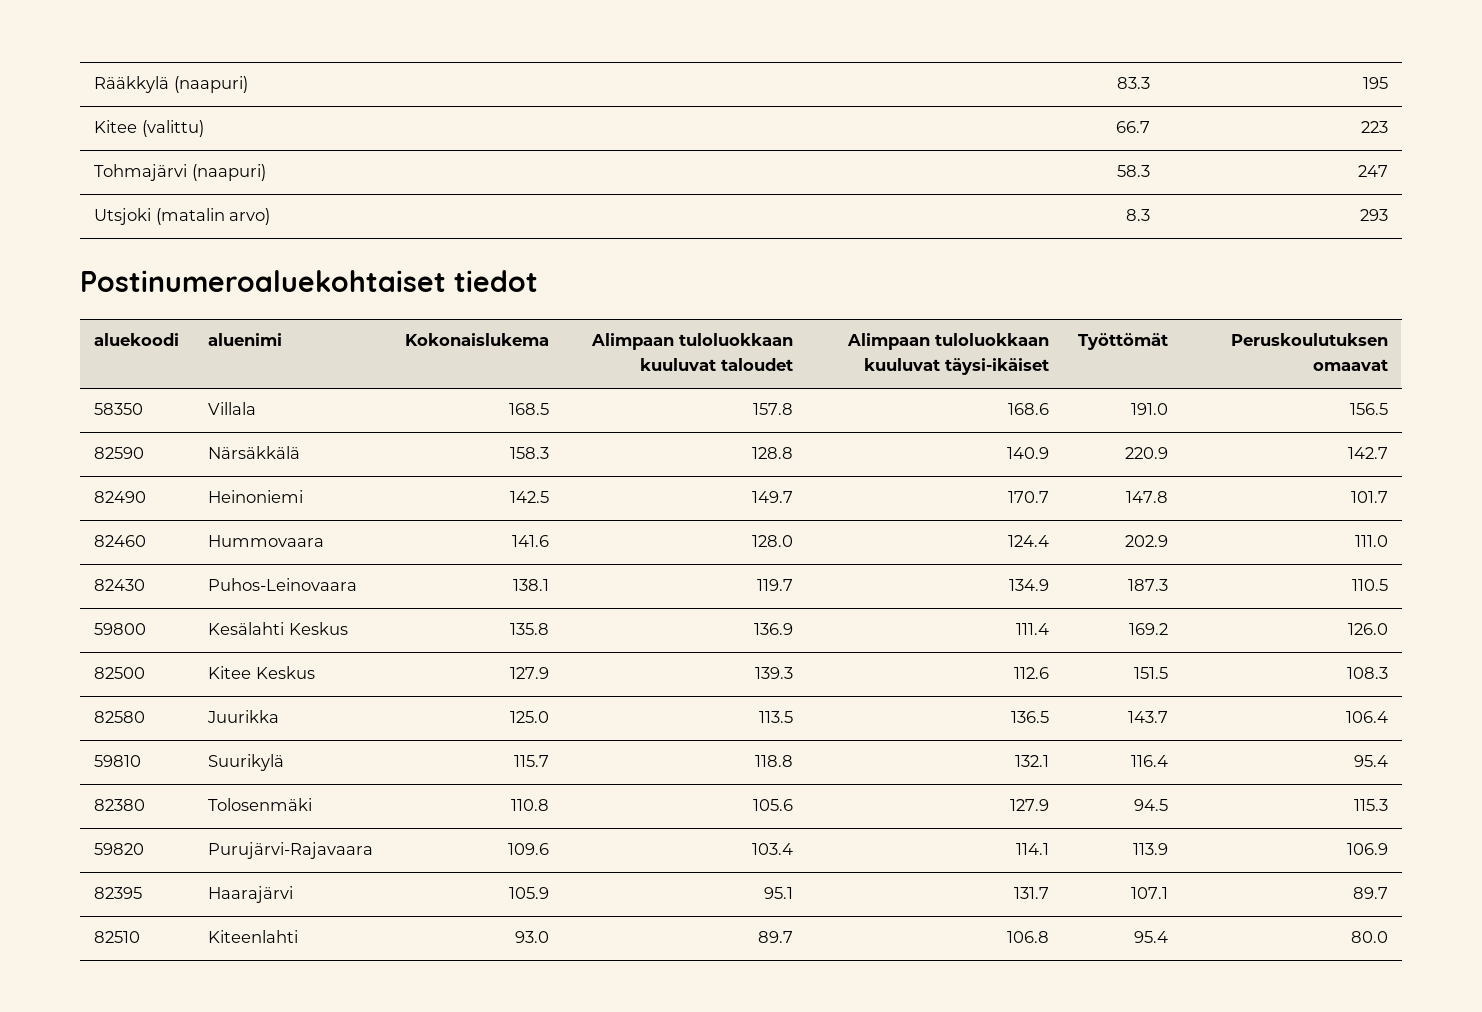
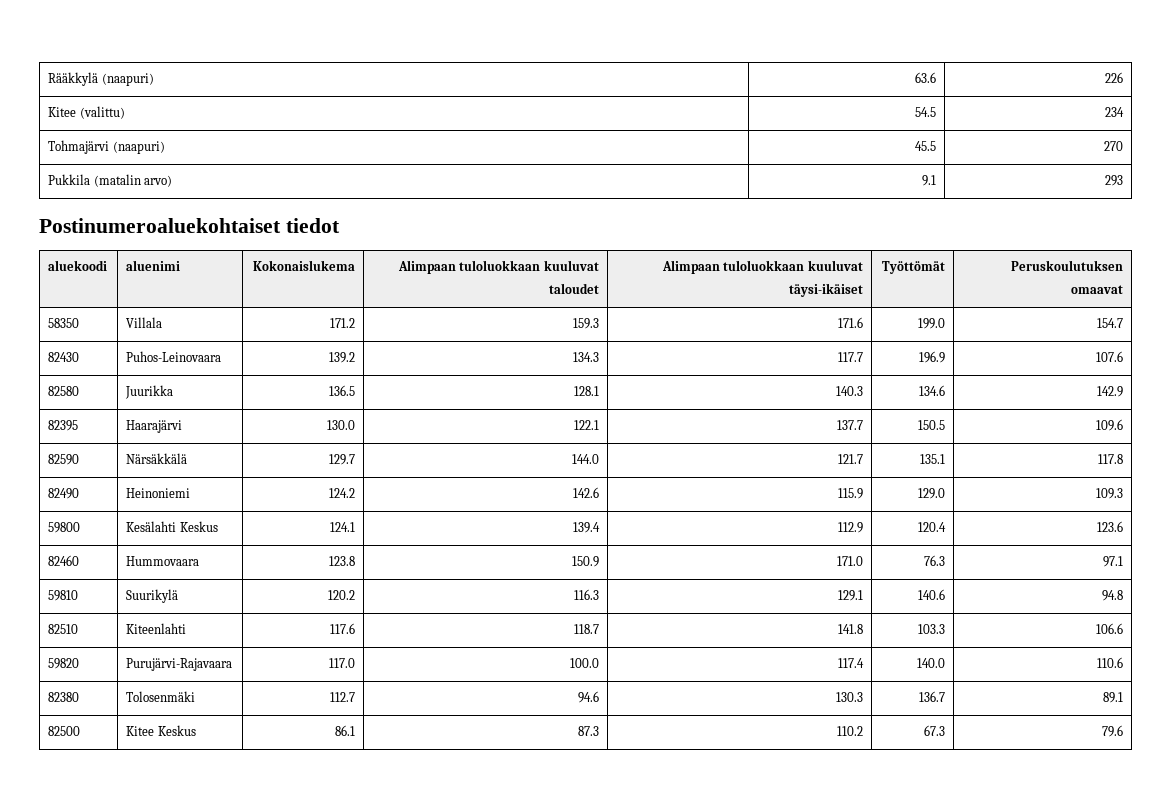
- Rääkkylä (naapuri) | 83.3 | 195
+ Rääkkylä (naapuri) | 63.6 | 226
- Kitee (valittu) | 66.7 | 223
+ Kitee (valittu) | 54.5 | 234
- Tohmajärvi (naapuri) | 58.3 | 247
- Utsjoki (matalin arvo) | 8.3 | 293
+ Tohmajärvi (naapuri) | 45.5 | 270
+ Pukkila (matalin arvo) | 9.1 | 293
- 58350 | Villala | 168.5 | 157.8 | 168.6 | 191.0 | 156.5
- 82590 | Närsäkkälä | 158.3 | 128.8 | 140.9 | 220.9 | 142.7
- 82490 | Heinoniemi | 142.5 | 149.7 | 170.7 | 147.8 | 101.7
- 82460 | Hummovaara | 141.6 | 128.0 | 124.4 | 202.9 | 111.0
- 82430 | Puhos-Leinovaara | 138.1 | 119.7 | 134.9 | 187.3 | 110.5
- 59800 | Kesälahti Keskus | 135.8 | 136.9 | 111.4 | 169.2 | 126.0
- 82500 | Kitee Keskus | 127.9 | 139.3 | 112.6 | 151.5 | 108.3
- 82580 | Juurikka | 125.0 | 113.5 | 136.5 | 143.7 | 106.4
- 59810 | Suurikylä | 115.7 | 118.8 | 132.1 | 116.4 | 95.4
- 82380 | Tolosenmäki | 110.8 | 105.6 | 127.9 | 94.5 | 115.3
- 59820 | Purujärvi-Rajavaara | 109.6 | 103.4 | 114.1 | 113.9 | 106.9
- 82395 | Haarajärvi | 105.9 | 95.1 | 131.7 | 107.1 | 89.7
- 82510 | Kiteenlahti | 93.0 | 89.7 | 106.8 | 95.4 | 80.0
+ 58350 | Villala | 171.2 | 159.3 | 171.6 | 199.0 | 154.7
+ 82430 | Puhos-Leinovaara | 139.2 | 134.3 | 117.7 | 196.9 | 107.6
+ 82580 | Juurikka | 136.5 | 128.1 | 140.3 | 134.6 | 142.9
+ 82395 | Haarajärvi | 130.0 | 122.1 | 137.7 | 150.5 | 109.6
+ 82590 | Närsäkkälä | 129.7 | 144.0 | 121.7 | 135.1 | 117.8
+ 82490 | Heinoniemi | 124.2 | 142.6 | 115.9 | 129.0 | 109.3
+ 59800 | Kesälahti Keskus | 124.1 | 139.4 | 112.9 | 120.4 | 123.6
+ 82460 | Hummovaara | 123.8 | 150.9 | 171.0 | 76.3 | 97.1
+ 59810 | Suurikylä | 120.2 | 116.3 | 129.1 | 140.6 | 94.8
+ 82510 | Kiteenlahti | 117.6 | 118.7 | 141.8 | 103.3 | 106.6
+ 59820 | Purujärvi-Rajavaara | 117.0 | 100.0 | 117.4 | 140.0 | 110.6
+ 82380 | Tolosenmäki | 112.7 | 94.6 | 130.3 | 136.7 | 89.1
+ 82500 | Kitee Keskus | 86.1 | 87.3 | 110.2 | 67.3 | 79.6

